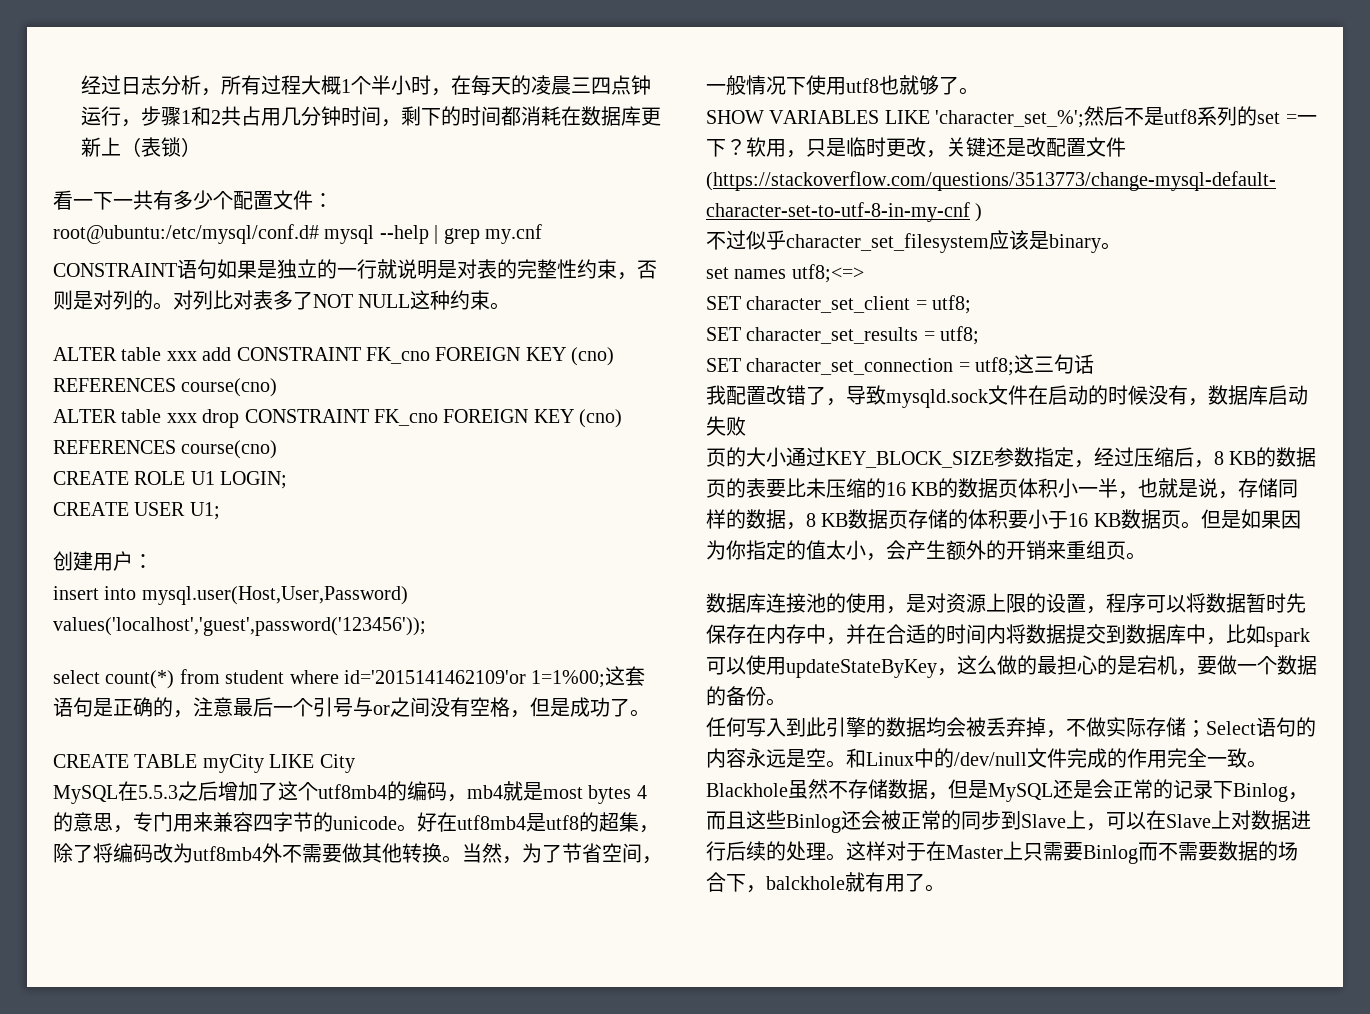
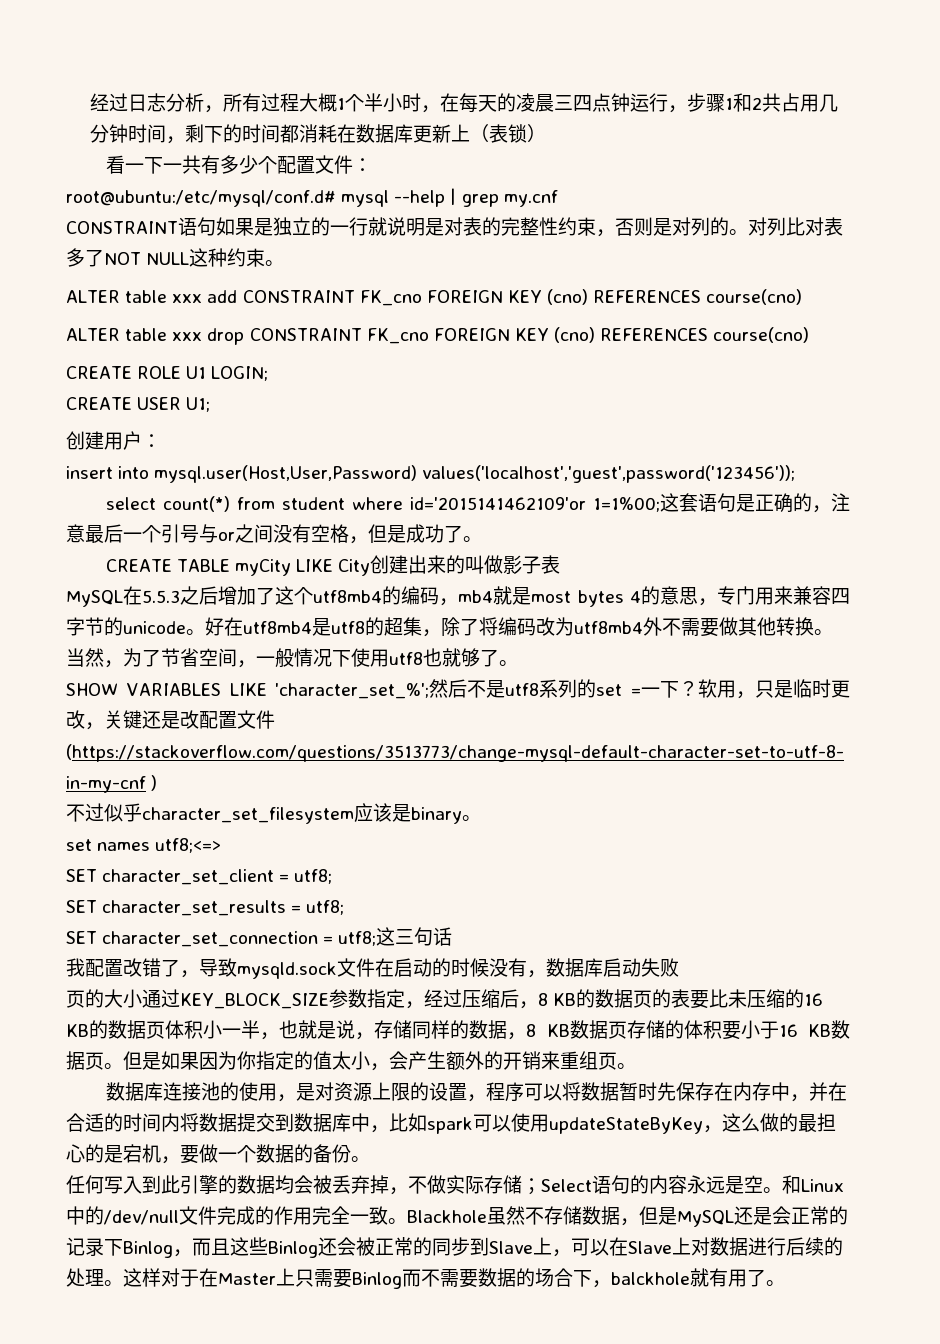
- CREATE TABLE myCity LIKE City
+ CREATE TABLE myCity LIKE City创建出来的叫做影子表

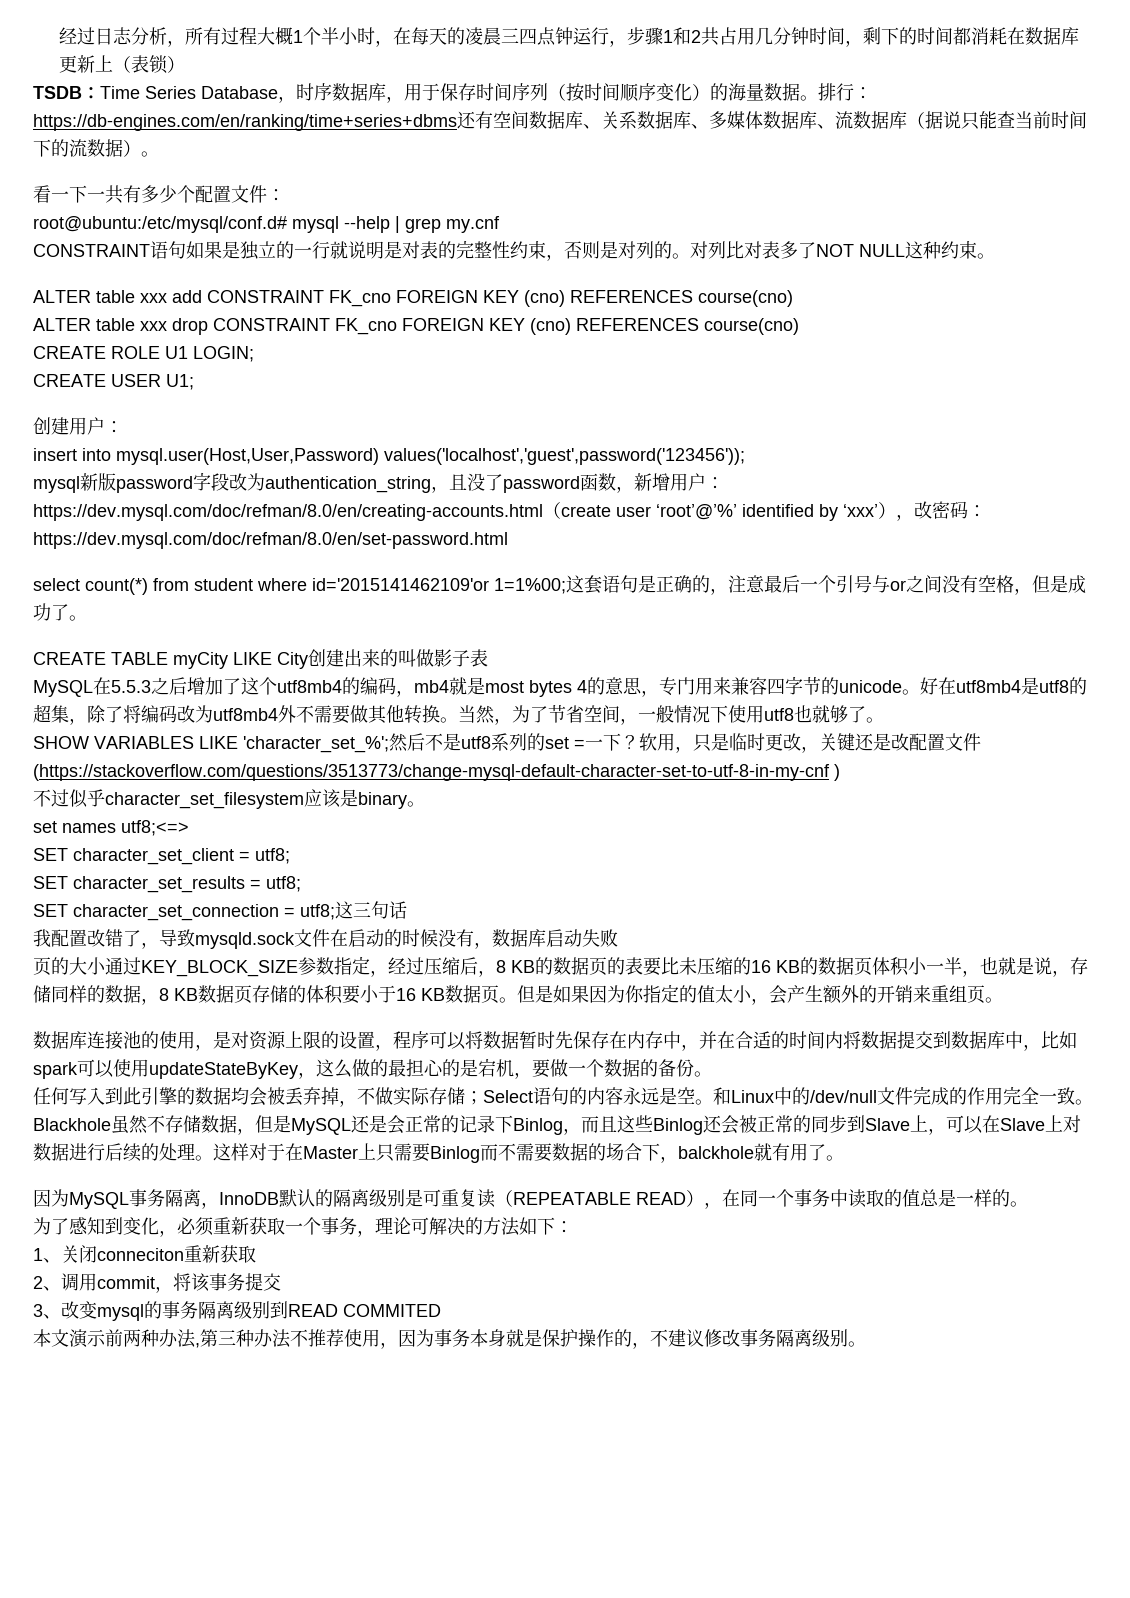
+ TSDB：Time Series Database，时序数据库，用于保存时间序列（按时间顺序变化）的海量数据。排行：https://db-engines.com/en/ranking/time+series+dbms还有空间数据库、关系数据库、多媒体数据库、流数据库（据说只能查当前时间下的流数据）。
+ mysql新版password字段改为authentication_string，且没了password函数，新增用户：https://dev.mysql.com/doc/refman/8.0/en/creating-accounts.html（create user ‘root’@’%’ identified by ‘xxx’），改密码：https://dev.mysql.com/doc/refman/8.0/en/set-password.html
+ 因为MySQL事务隔离，InnoDB默认的隔离级别是可重复读（REPEATABLE READ），在同一个事务中读取的值总是一样的。
+ 为了感知到变化，必须重新获取一个事务，理论可解决的方法如下：
+ 1、关闭conneciton重新获取
+ 2、调用commit，将该事务提交
+ 3、改变mysql的事务隔离级别到READ COMMITED
+ 本文演示前两种办法,第三种办法不推荐使用，因为事务本身就是保护操作的，不建议修改事务隔离级别。

